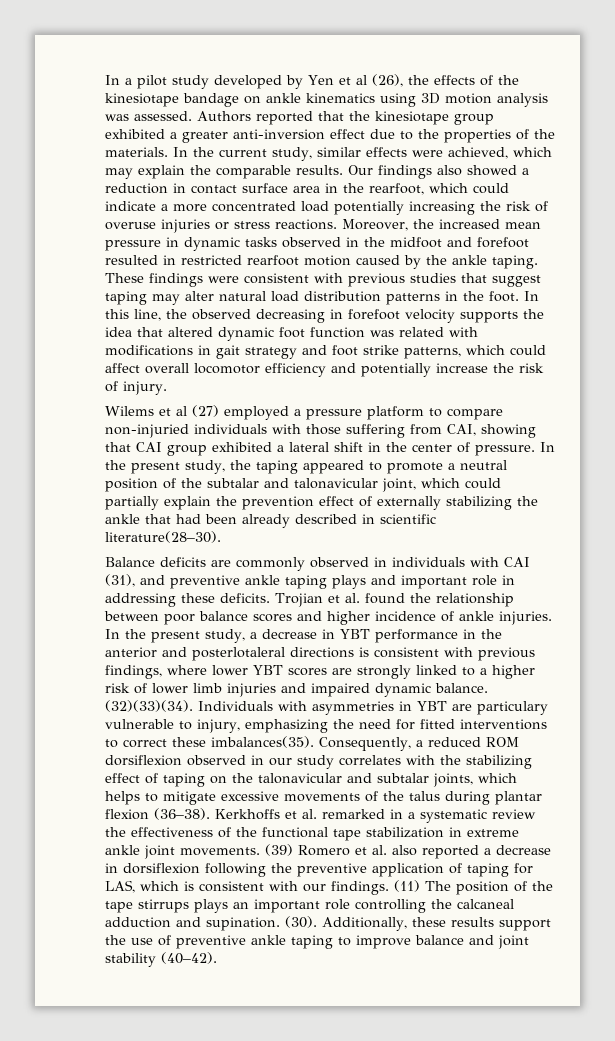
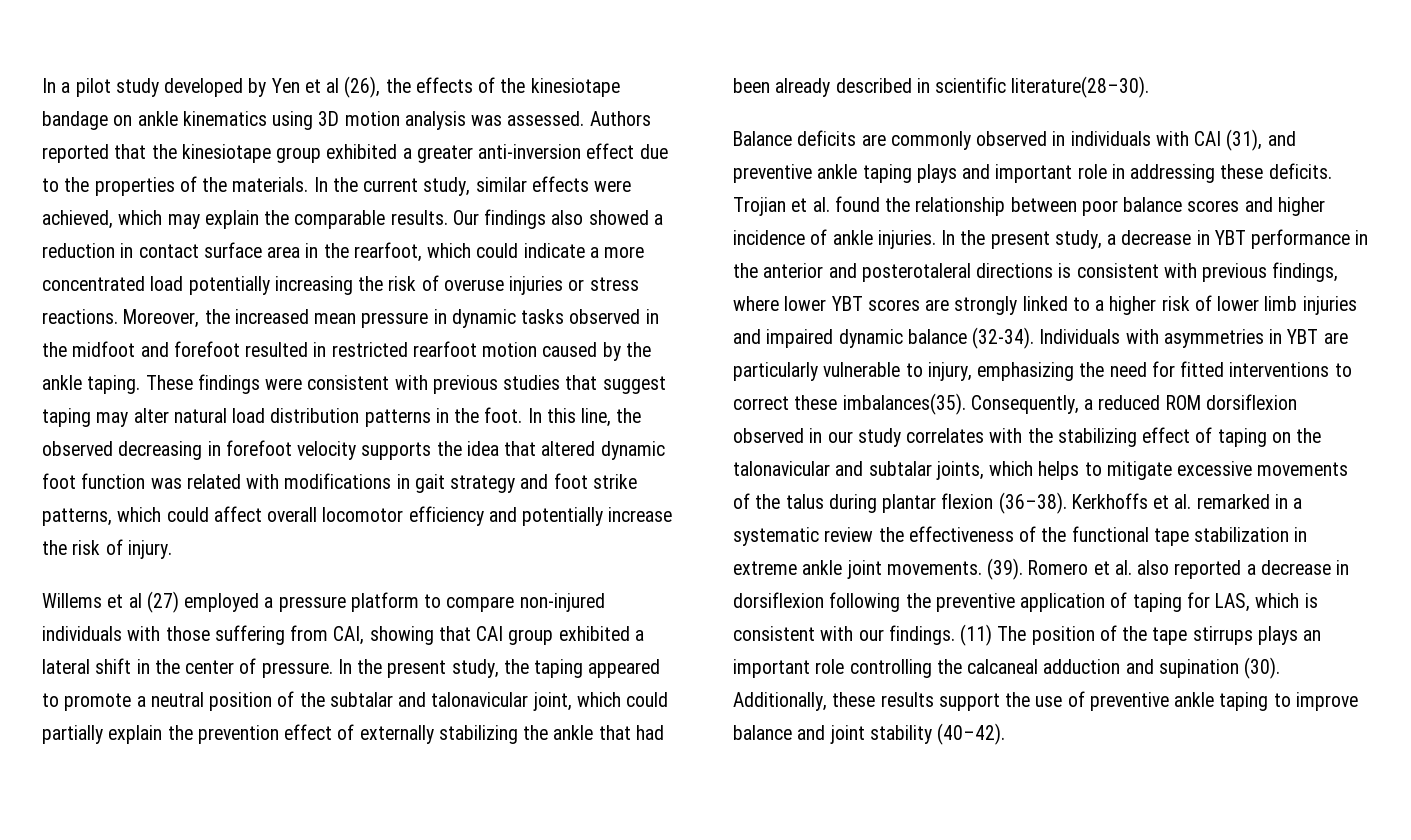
- Wilems et al (27) employed a pressure platform to compare non-injuried individuals with those suffering from CAI, showing that CAI group exhibited a lateral shift in the center of pressure.
+ Willems et al (27) employed a pressure platform to compare non-injured individuals with those suffering from CAI, showing that CAI group exhibited a lateral shift in the center of pressure.
- In the present study, a decrease in YBT performance in the anterior and posterlotaleral directions is consistent with previous findings, where lower YBT scores are strongly linked to a higher risk of lower limb injuries and impaired dynamic balance. (32)(33)(34).
+ In the present study, a decrease in YBT performance in the anterior and posterotaleral directions is consistent with previous findings, where lower YBT scores are strongly linked to a higher risk of lower limb injuries and impaired dynamic balance (32-34).
- Individuals with asymmetries in YBT are particulary vulnerable to injury, emphasizing the need for fitted interventions to correct these imbalances(35).
+ Individuals with asymmetries in YBT are particularly vulnerable to injury, emphasizing the need for fitted interventions to correct these imbalances(35).
- (39) Romero et al. also reported a decrease in dorsiflexion following the preventive application of taping for LAS, which is consistent with our findings.
+ (39). Romero et al. also reported a decrease in dorsiflexion following the preventive application of taping for LAS, which is consistent with our findings.
- (11) The position of the tape stirrups plays an important role controlling the calcaneal adduction and supination. (30).
+ (11) The position of the tape stirrups plays an important role controlling the calcaneal adduction and supination (30).

